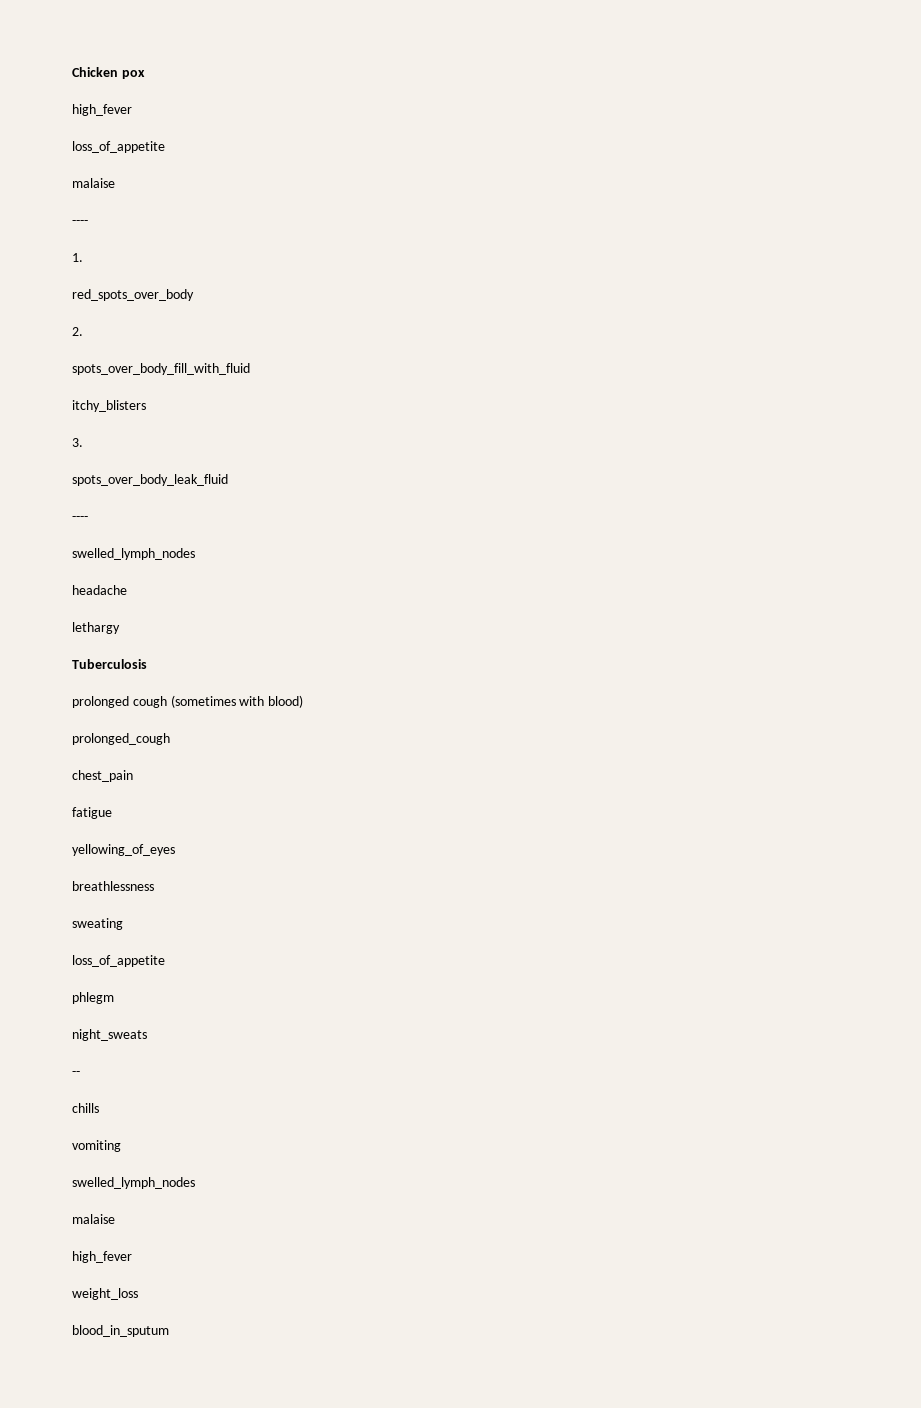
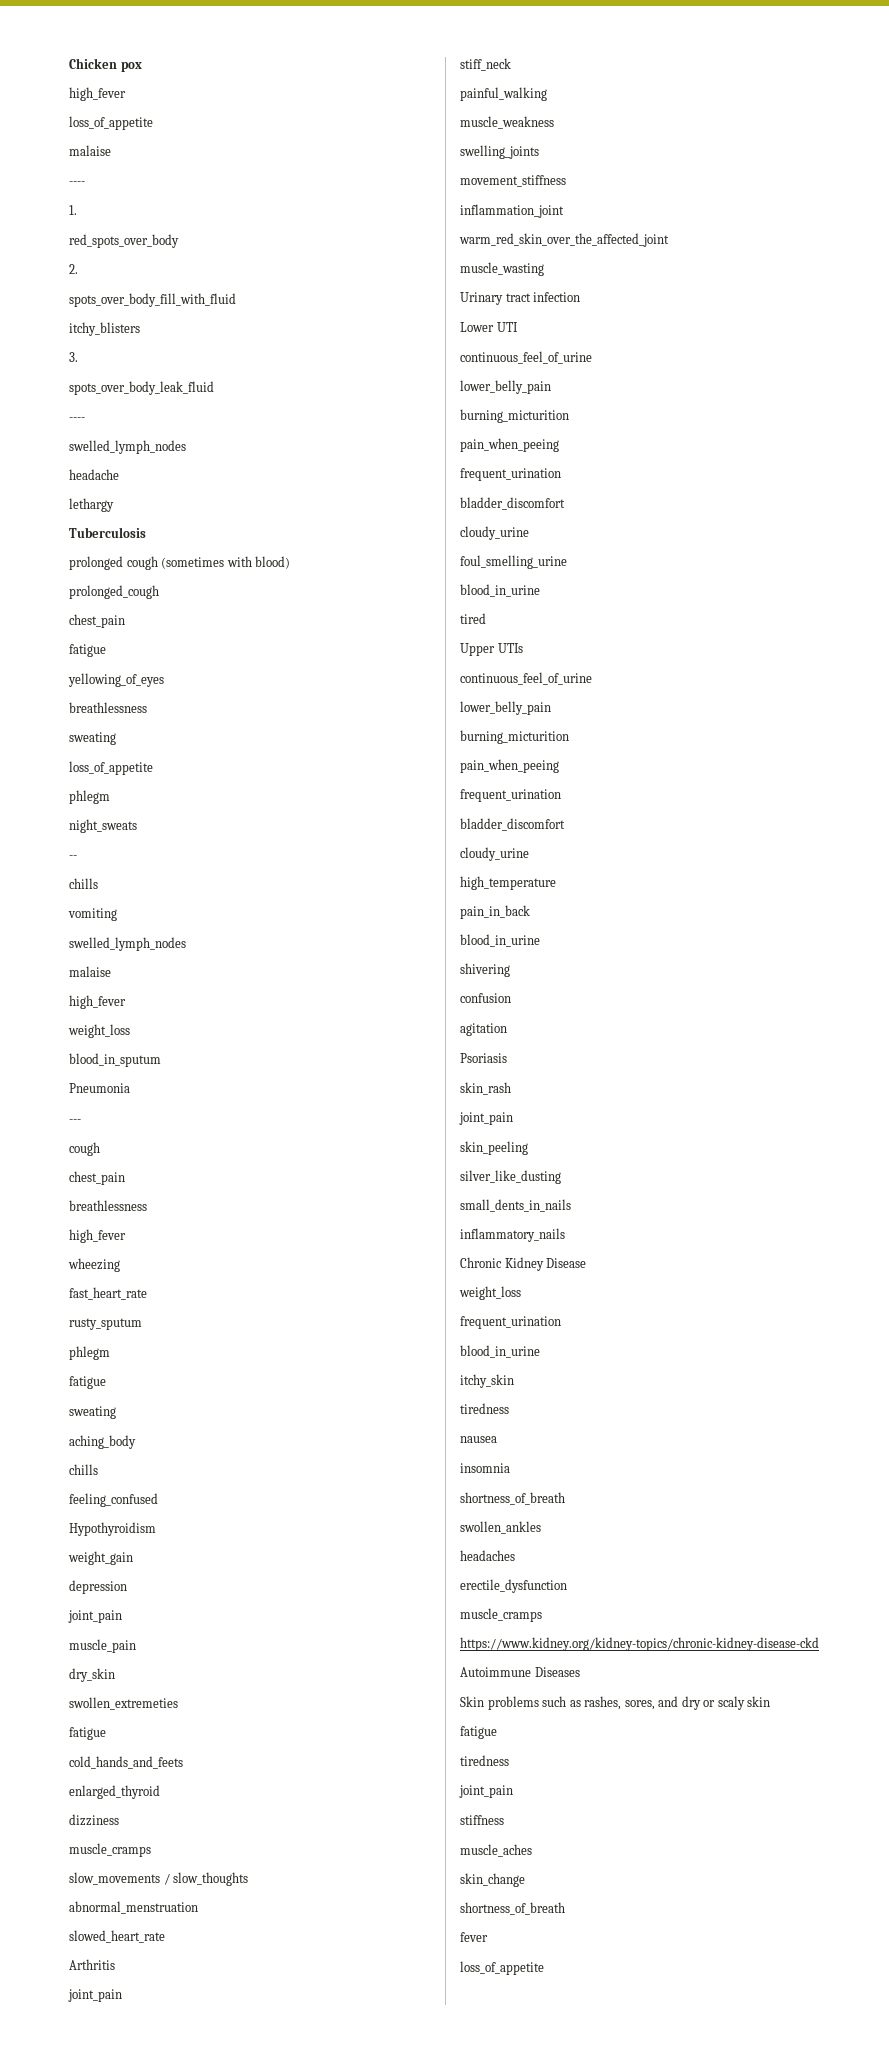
+ Pneumonia
+ ---
+ cough
+ chest_pain
+ breathlessness
+ high_fever
+ wheezing
+ fast_heart_rate
+ rusty_sputum
+ phlegm
+ fatigue
+ sweating
+ aching_body
+ chills
+ feeling_confused
+ Hypothyroidism
+ weight_gain
+ depression
+ joint_pain
+ muscle_pain
+ dry_skin
+ swollen_extremeties
+ fatigue
+ cold_hands_and_feets
+ enlarged_thyroid
+ dizziness
+ muscle_cramps
+ slow_movements / slow_thoughts
+ abnormal_menstruation
+ slowed_heart_rate
+ Arthritis
+ joint_pain
+ stiff_neck
+ painful_walking
+ muscle_weakness
+ swelling_joints
+ movement_stiffness
+ inflammation_joint
+ warm_red_skin_over_the_affected_joint
+ muscle_wasting
+ Urinary tract infection
+ Lower UTI
+ continuous_feel_of_urine
+ lower_belly_pain
+ burning_micturition
+ pain_when_peeing
+ frequent_urination
+ bladder_discomfort
+ cloudy_urine
+ foul_smelling_urine
+ blood_in_urine
+ tired
+ Upper UTIs
+ continuous_feel_of_urine
+ lower_belly_pain
+ burning_micturition
+ pain_when_peeing
+ frequent_urination
+ bladder_discomfort
+ cloudy_urine
+ high_temperature
+ pain_in_back
+ blood_in_urine
+ shivering
+ confusion
+ agitation
+ Psoriasis
+ skin_rash
+ joint_pain
+ skin_peeling
+ silver_like_dusting
+ small_dents_in_nails
+ inflammatory_nails
+ Chronic Kidney Disease
+ weight_loss
+ frequent_urination
+ blood_in_urine
+ itchy_skin
+ tiredness
+ nausea
+ insomnia
+ shortness_of_breath
+ swollen_ankles
+ headaches
+ erectile_dysfunction
+ muscle_cramps
+ https://www.kidney.org/kidney-topics/chronic-kidney-disease-ckd
+ Autoimmune Diseases
+ Skin problems such as rashes, sores, and dry or scaly skin
+ fatigue
+ tiredness
+ joint_pain
+ stiffness
+ muscle_aches
+ skin_change
+ shortness_of_breath
+ fever
+ loss_of_appetite

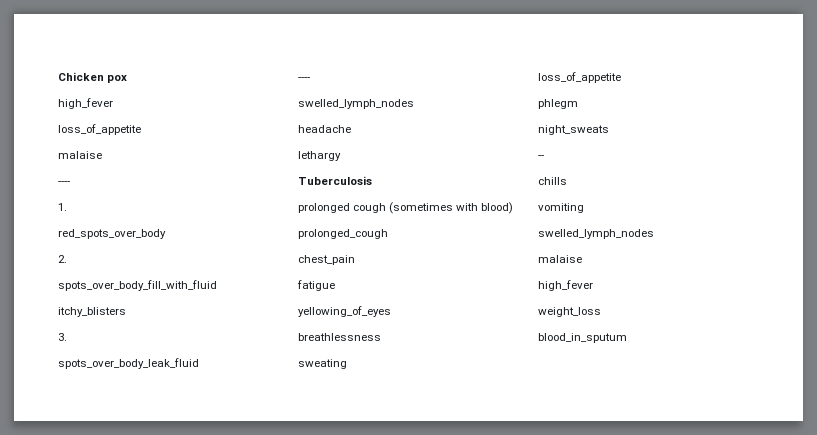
- Pneumonia
- ---
- cough
- chest_pain
- breathlessness
- high_fever
- wheezing
- fast_heart_rate
- rusty_sputum
- phlegm
- fatigue
- sweating
- aching_body
- chills
- feeling_confused
- Hypothyroidism
- weight_gain
- depression
- joint_pain
- muscle_pain
- dry_skin
- swollen_extremeties
- fatigue
- cold_hands_and_feets
- enlarged_thyroid
- dizziness
- muscle_cramps
- slow_movements / slow_thoughts
- abnormal_menstruation
- slowed_heart_rate
- Arthritis
- joint_pain
- stiff_neck
- painful_walking
- muscle_weakness
- swelling_joints
- movement_stiffness
- inflammation_joint
- warm_red_skin_over_the_affected_joint
- muscle_wasting
- Urinary tract infection
- Lower UTI
- continuous_feel_of_urine
- lower_belly_pain
- burning_micturition
- pain_when_peeing
- frequent_urination
- bladder_discomfort
- cloudy_urine
- foul_smelling_urine
- blood_in_urine
- tired
- Upper UTIs
- continuous_feel_of_urine
- lower_belly_pain
- burning_micturition
- pain_when_peeing
- frequent_urination
- bladder_discomfort
- cloudy_urine
- high_temperature
- pain_in_back
- blood_in_urine
- shivering
- confusion
- agitation
- Psoriasis
- skin_rash
- joint_pain
- skin_peeling
- silver_like_dusting
- small_dents_in_nails
- inflammatory_nails
- Chronic Kidney Disease
- weight_loss
- frequent_urination
- blood_in_urine
- itchy_skin
- tiredness
- nausea
- insomnia
- shortness_of_breath
- swollen_ankles
- headaches
- erectile_dysfunction
- muscle_cramps
- https://www.kidney.org/kidney-topics/chronic-kidney-disease-ckd
- Autoimmune Diseases
- Skin problems such as rashes, sores, and dry or scaly skin
- fatigue
- tiredness
- joint_pain
- stiffness
- muscle_aches
- skin_change
- shortness_of_breath
- fever
- loss_of_appetite

